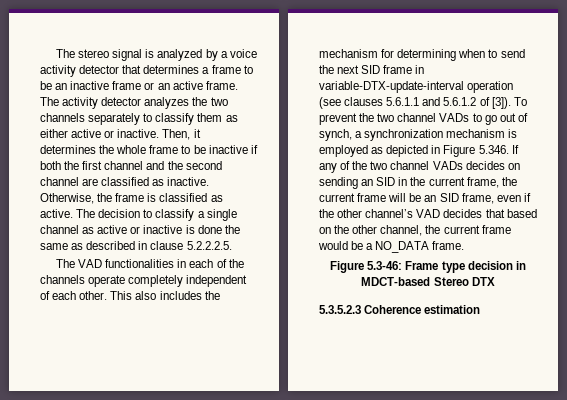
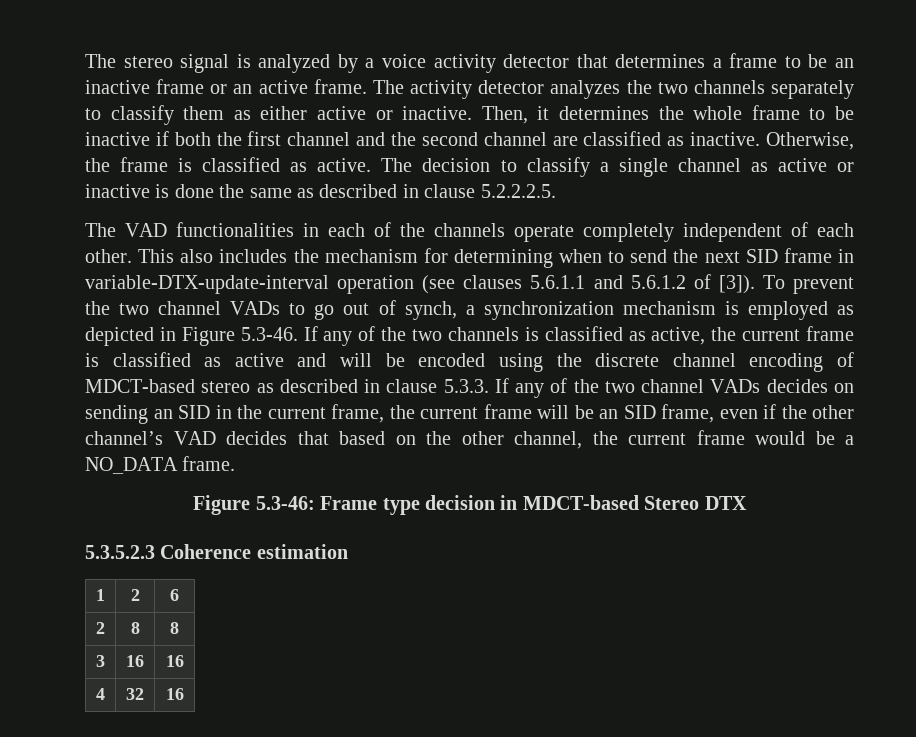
- To prevent the two channel VADs to go out of synch, a synchronization mechanism is employed as depicted in Figure 5.346. If any of the two channel VADs decides on sending an SID in the current frame, the current frame will be an SID frame, even if the other channel’s VAD decides that based on the other channel, the current frame would be a NO_DATA frame.
+ To prevent the two channel VADs to go out of synch, a synchronization mechanism is employed as depicted in Figure 5.3-46. If any of the two channels is classified as active, the current frame is classified as active and will be encoded using the discrete channel encoding of MDCT-based stereo as described in clause 5.3.3. If any of the two channel VADs decides on sending an SID in the current frame, the current frame will be an SID frame, even if the other channel’s VAD decides that based on the other channel, the current frame would be a NO_DATA frame.
+ 1 | 2 | 6
+ 2 | 8 | 8
+ 3 | 16 | 16
+ 4 | 32 | 16

